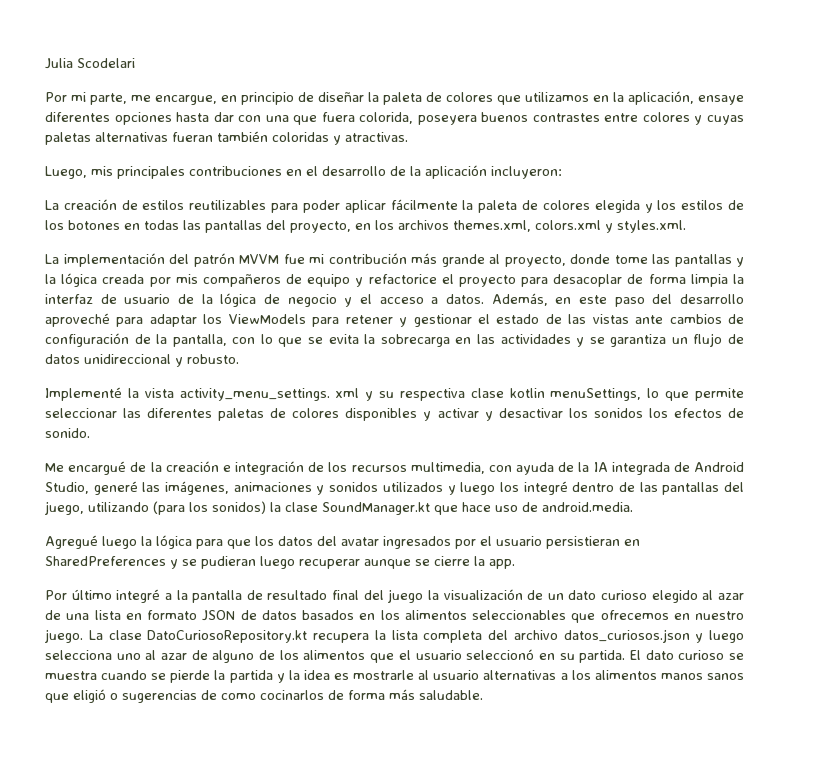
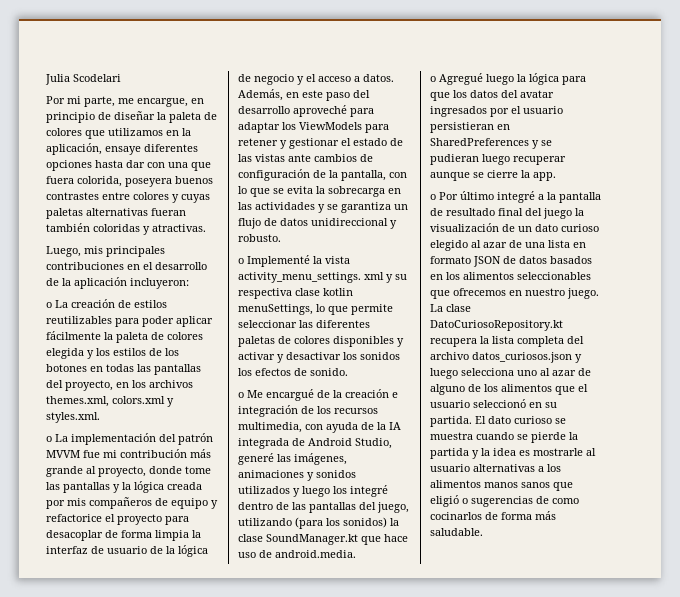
- La creación de estilos reutilizables para poder aplicar fácilmente la paleta de colores elegida y los estilos de los botones en todas las pantallas del proyecto, en los archivos themes.xml, colors.xml y styles.xml.
+ o La creación de estilos reutilizables para poder aplicar fácilmente la paleta de colores elegida y los estilos de los botones en todas las pantallas del proyecto, en los archivos themes.xml, colors.xml y styles.xml.
- La implementación del patrón MVVM fue mi contribución más grande al proyecto, donde tome las pantallas y la lógica creada por mis compañeros de equipo y refactorice el proyecto para desacoplar de forma limpia la interfaz de usuario de la lógica de negocio y el acceso a datos.
+ o La implementación del patrón MVVM fue mi contribución más grande al proyecto, donde tome las pantallas y la lógica creada por mis compañeros de equipo y refactorice el proyecto para desacoplar de forma limpia la interfaz de usuario de la lógica de negocio y el acceso a datos.
- Implementé la vista activity_menu_settings. xml y su respectiva clase kotlin menuSettings, lo que permite seleccionar las diferentes paletas de colores disponibles y activar y desactivar los sonidos los efectos de sonido.
+ o Implementé la vista activity_menu_settings. xml y su respectiva clase kotlin menuSettings, lo que permite seleccionar las diferentes paletas de colores disponibles y activar y desactivar los sonidos los efectos de sonido.
- Me encargué de la creación e integración de los recursos multimedia, con ayuda de la IA integrada de Android Studio, generé las imágenes, animaciones y sonidos utilizados y luego los integré dentro de las pantallas del juego, utilizando (para los sonidos) la clase SoundManager.kt que hace uso de android.media.
+ o Me encargué de la creación e integración de los recursos multimedia, con ayuda de la IA integrada de Android Studio, generé las imágenes, animaciones y sonidos utilizados y luego los integré dentro de las pantallas del juego, utilizando (para los sonidos) la clase SoundManager.kt que hace uso de android.media.
- Agregué luego la lógica para que los datos del avatar ingresados por el usuario persistieran en SharedPreferences y se pudieran luego recuperar aunque se cierre la app.
+ o Agregué luego la lógica para que los datos del avatar ingresados por el usuario persistieran en SharedPreferences y se pudieran luego recuperar aunque se cierre la app.
- Por último integré a la pantalla de resultado final del juego la visualización de un dato curioso elegido al azar de una lista en formato JSON de datos basados en los alimentos seleccionables que ofrecemos en nuestro juego.
+ o Por último integré a la pantalla de resultado final del juego la visualización de un dato curioso elegido al azar de una lista en formato JSON de datos basados en los alimentos seleccionables que ofrecemos en nuestro juego.

